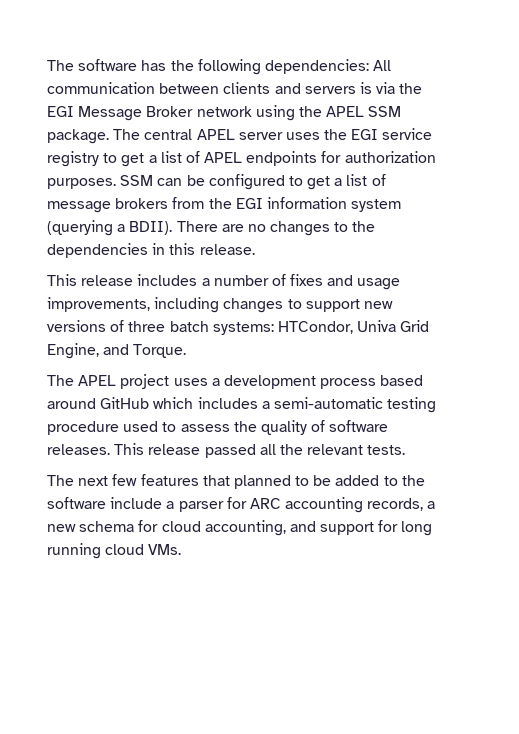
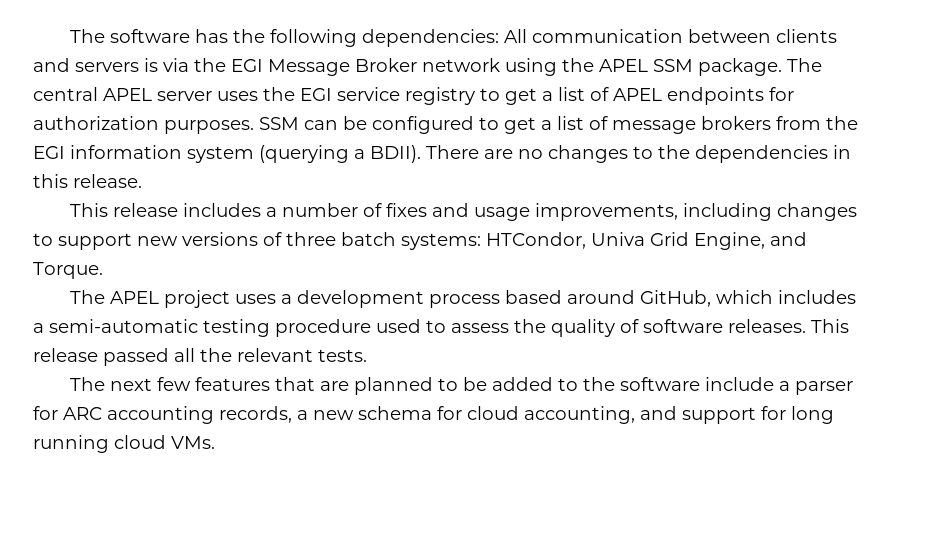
- The APEL project uses a development process based around GitHub which includes a semi-automatic testing procedure used to assess the quality of software releases.
+ The APEL project uses a development process based around GitHub, which includes a semi-automatic testing procedure used to assess the quality of software releases.
- The next few features that planned to be added to the software include a parser for ARC accounting records, a new schema for cloud accounting, and support for long running cloud VMs.
+ The next few features that are planned to be added to the software include a parser for ARC accounting records, a new schema for cloud accounting, and support for long running cloud VMs.

